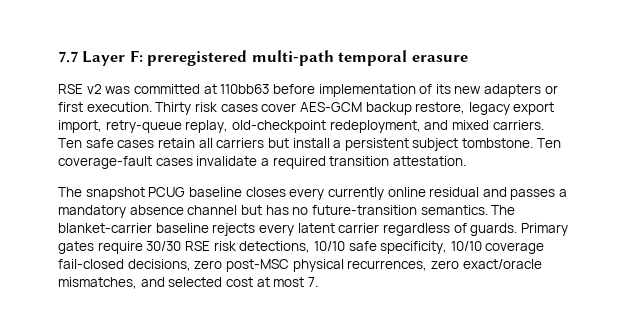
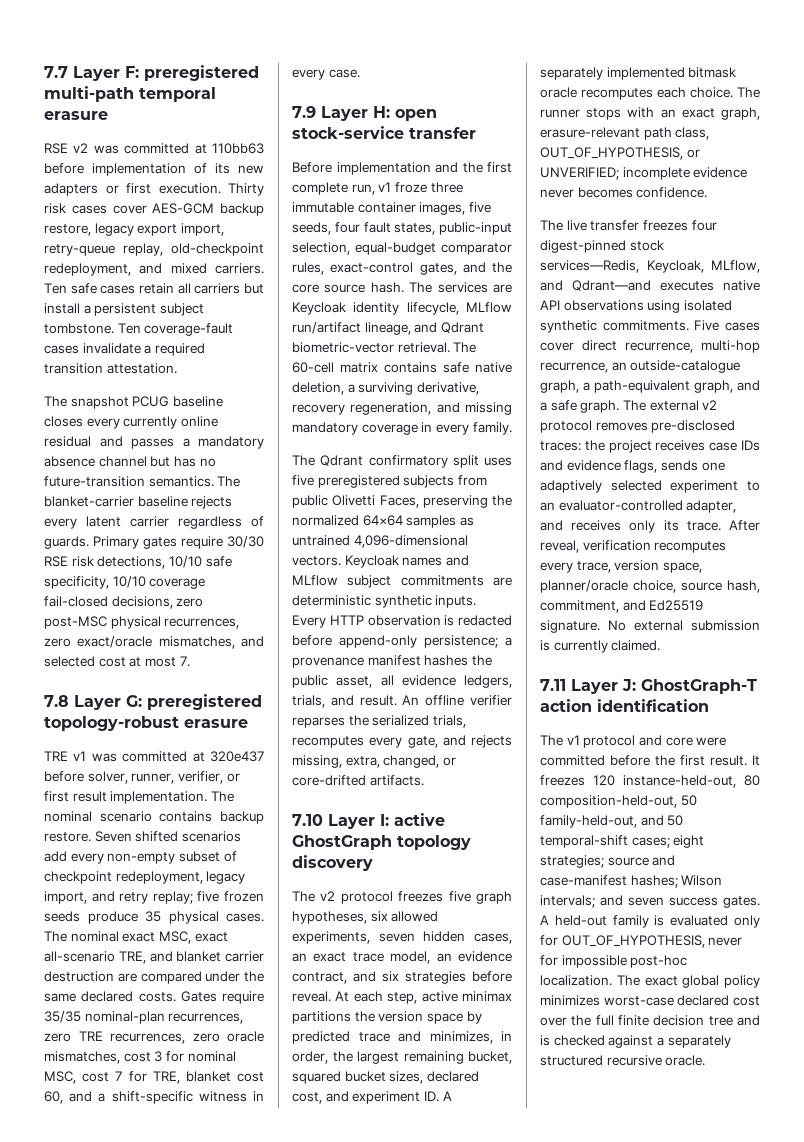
+ 7.8 Layer G: preregistered topology-robust erasure
+ TRE v1 was committed at 320e437 before solver, runner, verifier, or first result implementation. The nominal scenario contains backup restore. Seven shifted scenarios add every non-empty subset of checkpoint redeployment, legacy import, and retry replay; five frozen seeds produce 35 physical cases. The nominal exact MSC, exact all-scenario TRE, and blanket carrier destruction are compared under the same declared costs. Gates require 35/35 nominal-plan recurrences, zero TRE recurrences, zero oracle mismatches, cost 3 for nominal MSC, cost 7 for TRE, blanket cost 60, and a shift-specific witness in every case.
+ 7.9 Layer H: open stock-service transfer
+ Before implementation and the first complete run, v1 froze three immutable container images, five seeds, four fault states, public-input selection, equal-budget comparator rules, exact-control gates, and the core source hash. The services are Keycloak identity lifecycle, MLflow run/artifact lineage, and Qdrant biometric-vector retrieval. The 60-cell matrix contains safe native deletion, a surviving derivative, recovery regeneration, and missing mandatory coverage in every family.
+ The Qdrant confirmatory split uses five preregistered subjects from public Olivetti Faces, preserving the normalized 64×64 samples as untrained 4,096-dimensional vectors. Keycloak names and MLflow subject commitments are deterministic synthetic inputs. Every HTTP observation is redacted before append-only persistence; a provenance manifest hashes the public asset, all evidence ledgers, trials, and result. An offline verifier reparses the serialized trials, recomputes every gate, and rejects missing, extra, changed, or core-drifted artifacts.
+ 7.10 Layer I: active GhostGraph topology discovery
+ The v2 protocol freezes five graph hypotheses, six allowed experiments, seven hidden cases, an exact trace model, an evidence contract, and six strategies before reveal. At each step, active minimax partitions the version space by predicted trace and minimizes, in order, the largest remaining bucket, squared bucket sizes, declared cost, and experiment ID. A separately implemented bitmask oracle recomputes each choice. The runner stops with an exact graph, erasure-relevant path class, OUT_OF_HYPOTHESIS, or UNVERIFIED; incomplete evidence never becomes confidence.
+ The live transfer freezes four digest-pinned stock services—Redis, Keycloak, MLflow, and Qdrant—and executes native API observations using isolated synthetic commitments. Five cases cover direct recurrence, multi-hop recurrence, an outside-catalogue graph, a path-equivalent graph, and a safe graph. The external v2 protocol removes pre-disclosed traces: the project receives case IDs and evidence flags, sends one adaptively selected experiment to an evaluator-controlled adapter, and receives only its trace. After reveal, verification recomputes every trace, version space, planner/oracle choice, source hash, commitment, and Ed25519 signature. No external submission is currently claimed.
+ 7.11 Layer J: GhostGraph-T action identification
+ The v1 protocol and core were committed before the first result. It freezes 120 instance-held-out, 80 composition-held-out, 50 family-held-out, and 50 temporal-shift cases; eight strategies; source and case-manifest hashes; Wilson intervals; and seven success gates. A held-out family is evaluated only for OUT_OF_HYPOTHESIS, never for impossible post-hoc localization. The exact global policy minimizes worst-case declared cost over the full finite decision tree and is checked against a separately structured recursive oracle.

